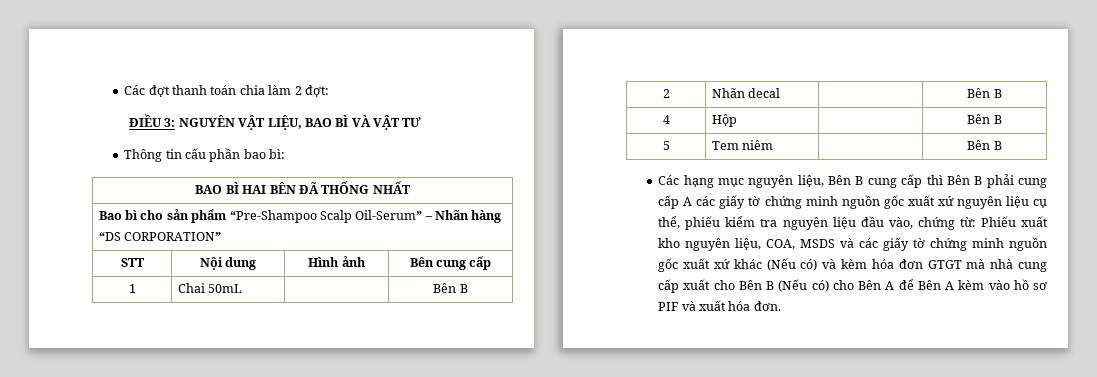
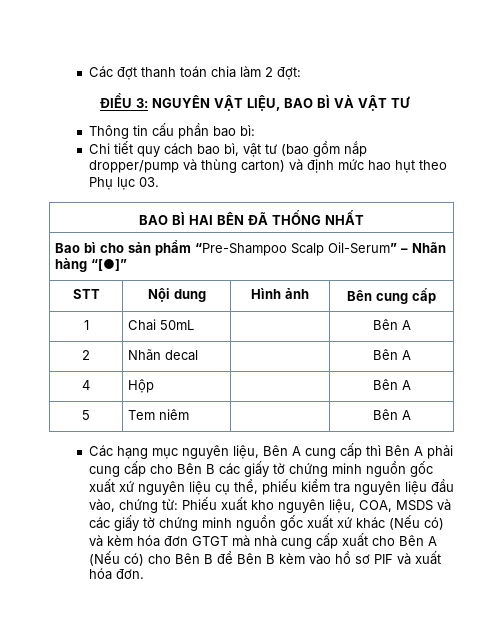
+ Chi tiết quy cách bao bì, vật tư (bao gồm nắp dropper/pump và thùng carton) và định mức hao hụt theo Phụ lục 03.
- Bao bì cho sản phẩm “Pre-Shampoo Scalp Oil-Serum” – Nhãn hàng “DS CORPORATION”
+ Bao bì cho sản phẩm “Pre-Shampoo Scalp Oil-Serum” – Nhãn hàng “[●]”
- 1 | Chai 50mL | | Bên B
+ 1 | Chai 50mL | | Bên A
- 2 | Nhãn decal | | Bên B
+ 2 | Nhãn decal | | Bên A
- 4 | Hộp | | Bên B
+ 4 | Hộp | | Bên A
- 5 | Tem niêm | | Bên B
+ 5 | Tem niêm | | Bên A
- Các hạng mục nguyên liệu, Bên B cung cấp thì Bên B phải cung cấp A các giấy tờ chứng minh nguồn gốc xuất xứ nguyên liệu cụ thể, phiếu kiểm tra nguyên liệu đầu vào, chứng từ:
+ Các hạng mục nguyên liệu, Bên A cung cấp thì Bên A phải cung cấp cho Bên B các giấy tờ chứng minh nguồn gốc xuất xứ nguyên liệu cụ thể, phiếu kiểm tra nguyên liệu đầu vào, chứng từ:
- Phiếu xuất kho nguyên liệu, COA, MSDS và các giấy tờ chứng minh nguồn gốc xuất xứ khác (Nếu có) và kèm hóa đơn GTGT mà nhà cung cấp xuất cho Bên B (Nếu có) cho Bên A để Bên A kèm vào hồ sơ PIF và xuất hóa đơn.
+ Phiếu xuất kho nguyên liệu, COA, MSDS và các giấy tờ chứng minh nguồn gốc xuất xứ khác (Nếu có) và kèm hóa đơn GTGT mà nhà cung cấp xuất cho Bên A (Nếu có) cho Bên B để Bên B kèm vào hồ sơ PIF và xuất hóa đơn.

